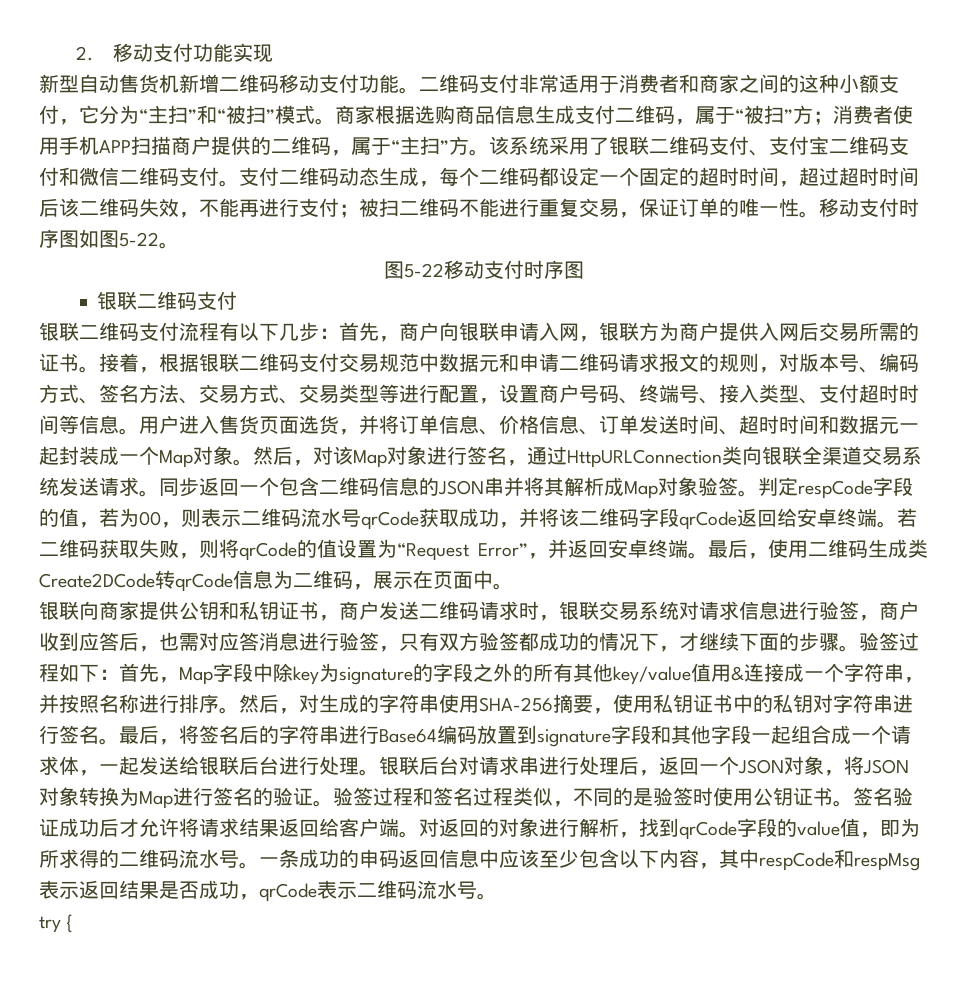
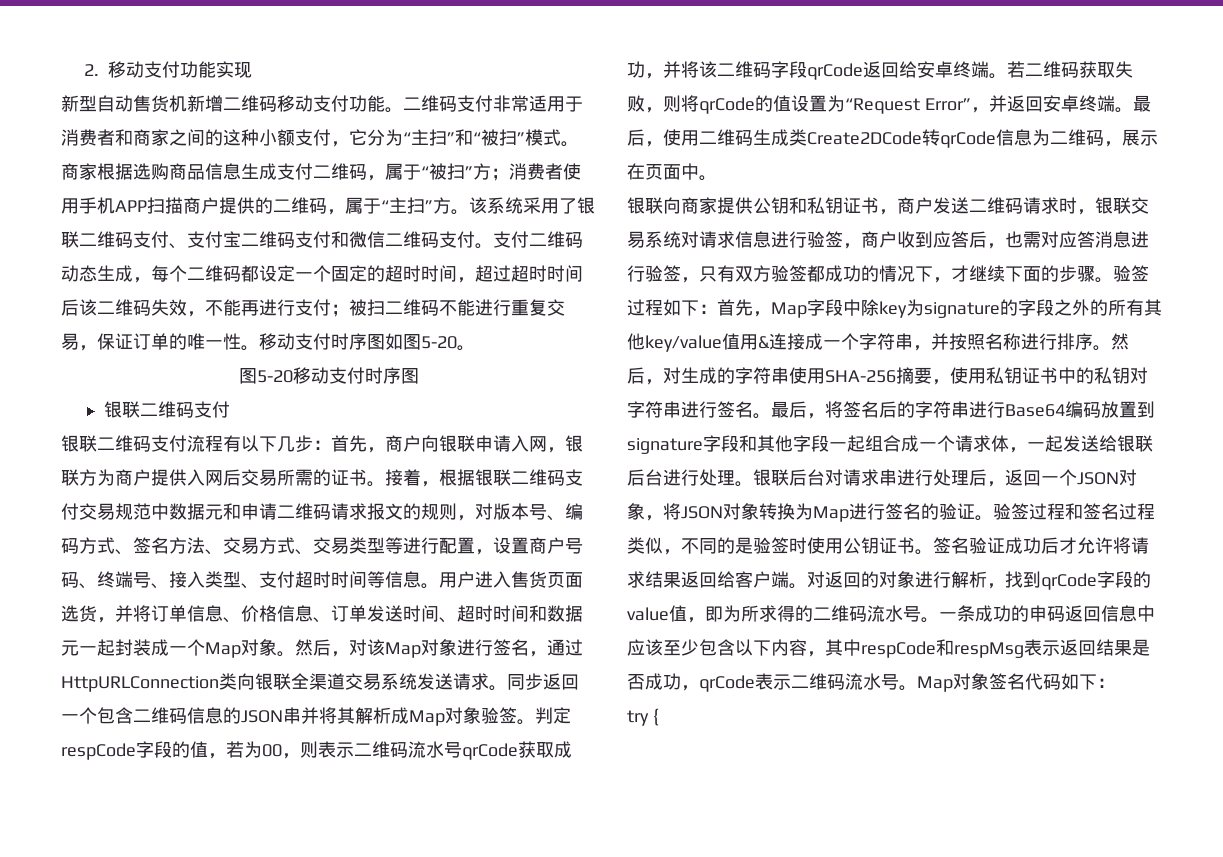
- 移动支付时序图如图5-22。
+ 移动支付时序图如图5-20。
- 图5-22移动支付时序图
+ 图5-20移动支付时序图
+ Map对象签名代码如下：

